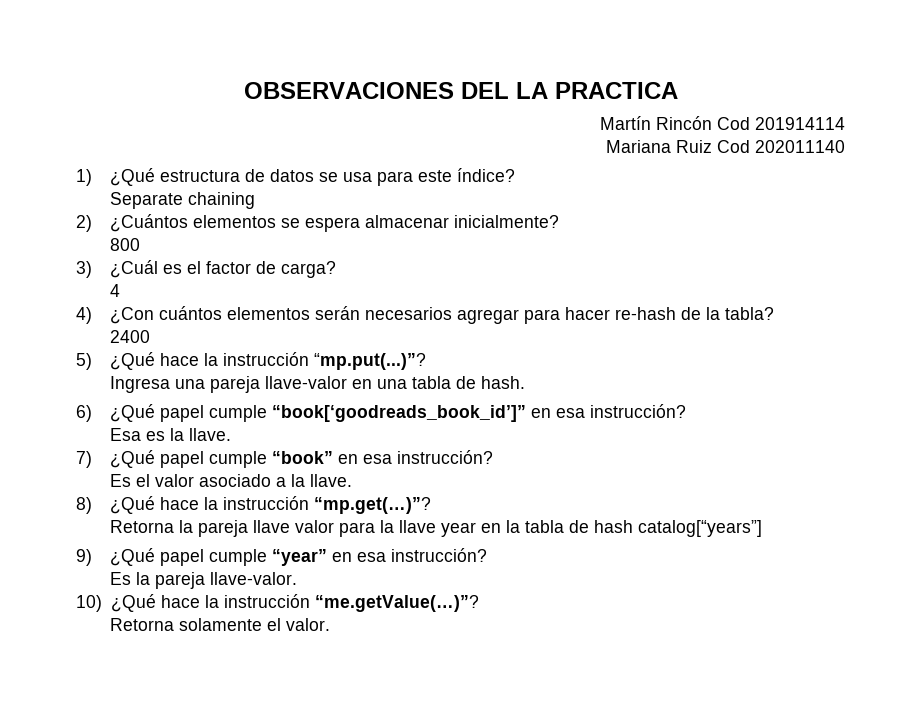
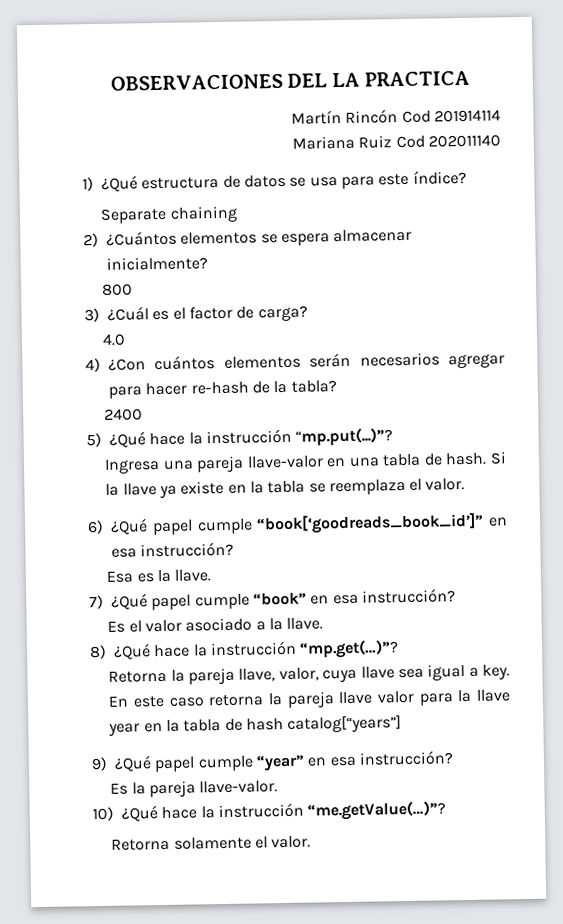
- 4
+ 4.0
+ Si la llave ya existe en la tabla se reemplaza el valor.
- Retorna la pareja llave valor para la llave year en la tabla de hash catalog[“years”]
+ Retorna la pareja llave, valor, cuya llave sea igual a key. En este caso retorna la pareja llave valor para la llave year en la tabla de hash catalog[“years”]

